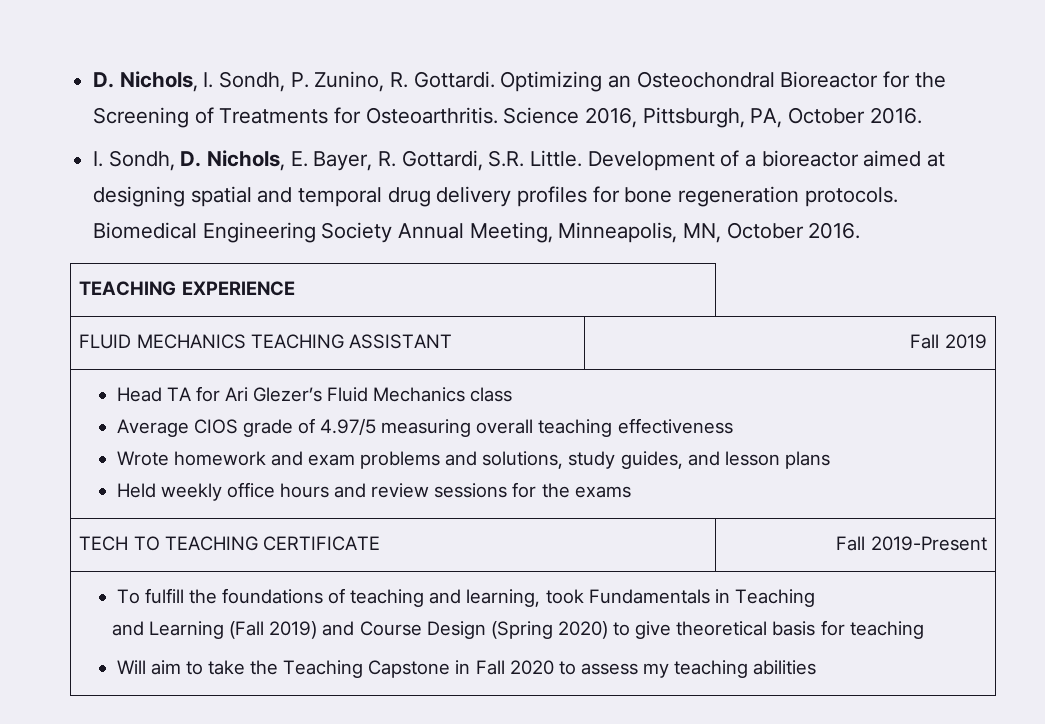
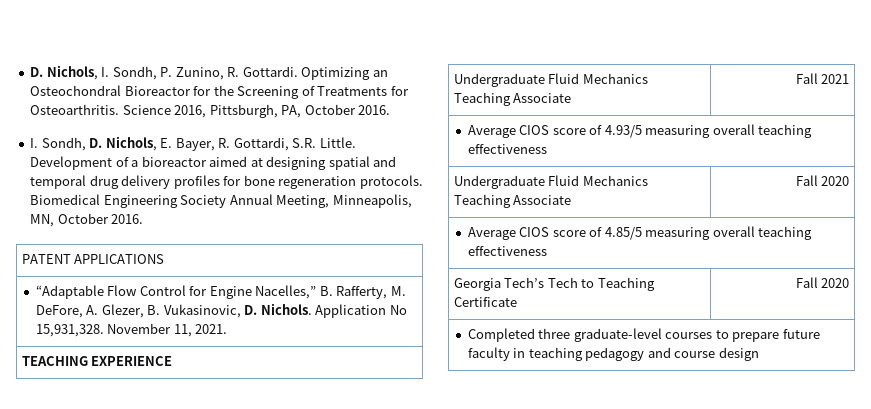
+ PATENT APPLICATIONS
+ “Adaptable Flow Control for Engine Nacelles,” B. Rafferty, M. DeFore, A. Glezer, B. Vukasinovic, D. Nichols. Application No 15,931,328. November 11, 2021.
  TEACHING EXPERIENCE
- FLUID MECHANICS TEACHING ASSISTANT | Fall 2019
- Head TA for Ari Glezer’s Fluid Mechanics class
- Average CIOS grade of 4.97/5 measuring overall teaching effectiveness
- Wrote homework and exam problems and solutions, study guides, and lesson plans
- Held weekly office hours and review sessions for the exams
- TECH TO TEACHING CERTIFICATE | Fall 2019-Present
- To fulfill the foundations of teaching and learning, took Fundamentals in Teaching
- and Learning (Fall 2019) and Course Design (Spring 2020) to give theoretical basis for teaching
- Will aim to take the Teaching Capstone in Fall 2020 to assess my teaching abilities
+ Undergraduate Fluid Mechanics Teaching Associate | Fall 2021
+ Average CIOS score of 4.93/5 measuring overall teaching effectiveness
+ Undergraduate Fluid Mechanics Teaching Associate | Fall 2020
+ Average CIOS score of 4.85/5 measuring overall teaching effectiveness
+ Georgia Tech’s Tech to Teaching Certificate | Fall 2020
+ Completed three graduate-level courses to prepare future faculty in teaching pedagogy and course design

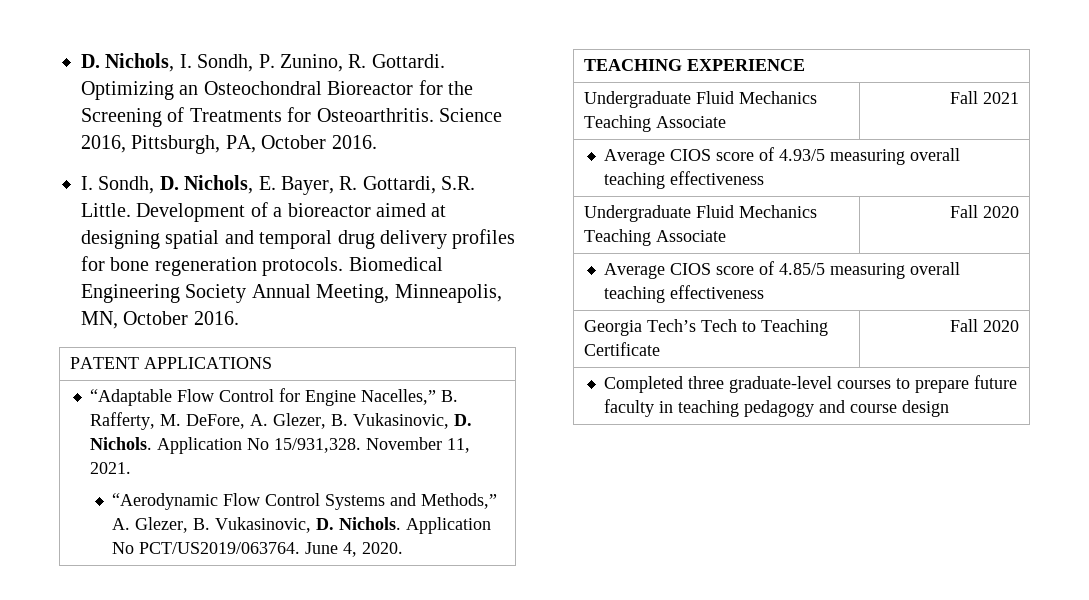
- “Adaptable Flow Control for Engine Nacelles,” B. Rafferty, M. DeFore, A. Glezer, B. Vukasinovic, D. Nichols. Application No 15,931,328. November 11, 2021.
+ “Adaptable Flow Control for Engine Nacelles,” B. Rafferty, M. DeFore, A. Glezer, B. Vukasinovic, D. Nichols. Application No 15/931,328. November 11, 2021.
+ “Aerodynamic Flow Control Systems and Methods,” A. Glezer, B. Vukasinovic, D. Nichols. Application No PCT/US2019/063764. June 4, 2020.

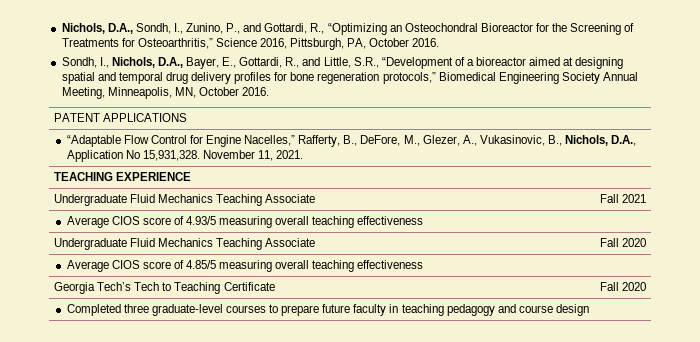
- D. Nichols, I. Sondh, P. Zunino, R. Gottardi. Optimizing an Osteochondral Bioreactor for the Screening of Treatments for Osteoarthritis. Science 2016, Pittsburgh, PA, October 2016.
+ Nichols, D.A., Sondh, I., Zunino, P., and Gottardi, R., “Optimizing an Osteochondral Bioreactor for the Screening of Treatments for Osteoarthritis,” Science 2016, Pittsburgh, PA, October 2016.
- I. Sondh, D. Nichols, E. Bayer, R. Gottardi, S.R. Little. Development of a bioreactor aimed at designing spatial and temporal drug delivery profiles for bone regeneration protocols. Biomedical Engineering Society Annual Meeting, Minneapolis, MN, October 2016.
+ Sondh, I., Nichols, D.A., Bayer, E., Gottardi, R., and Little, S.R., “Development of a bioreactor aimed at designing spatial and temporal drug delivery profiles for bone regeneration protocols,” Biomedical Engineering Society Annual Meeting, Minneapolis, MN, October 2016.
- “Adaptable Flow Control for Engine Nacelles,” B. Rafferty, M. DeFore, A. Glezer, B. Vukasinovic, D. Nichols. Application No 15/931,328. November 11, 2021.
- “Aerodynamic Flow Control Systems and Methods,” A. Glezer, B. Vukasinovic, D. Nichols. Application No PCT/US2019/063764. June 4, 2020.
+ “Adaptable Flow Control for Engine Nacelles,” Rafferty, B., DeFore, M., Glezer, A., Vukasinovic, B., Nichols, D.A., Application No 15,931,328. November 11, 2021.

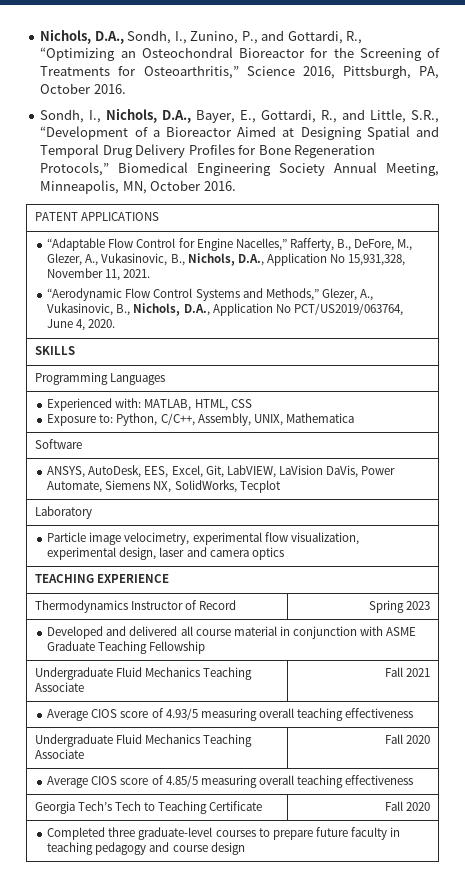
- Sondh, I., Nichols, D.A., Bayer, E., Gottardi, R., and Little, S.R., “Development of a bioreactor aimed at designing spatial and temporal drug delivery profiles for bone regeneration protocols,” Biomedical Engineering Society Annual Meeting, Minneapolis, MN, October 2016.
+ Sondh, I., Nichols, D.A., Bayer, E., Gottardi, R., and Little, S.R., “Development of a Bioreactor Aimed at Designing Spatial and Temporal Drug Delivery Profiles for Bone Regeneration Protocols,” Biomedical Engineering Society Annual Meeting, Minneapolis, MN, October 2016.
- “Adaptable Flow Control for Engine Nacelles,” Rafferty, B., DeFore, M., Glezer, A., Vukasinovic, B., Nichols, D.A., Application No 15,931,328. November 11, 2021.
+ “Adaptable Flow Control for Engine Nacelles,” Rafferty, B., DeFore, M., Glezer, A., Vukasinovic, B., Nichols, D.A., Application No 15,931,328, November 11, 2021.
+ “Aerodynamic Flow Control Systems and Methods,” Glezer, A., Vukasinovic, B., Nichols, D.A., Application No PCT/US2019/063764, June 4, 2020.
+ SKILLS
+ Programming Languages
+ Experienced with: MATLAB, HTML, CSS
+ Exposure to: Python, C/C++, Assembly, UNIX, Mathematica
+ Software
+ ANSYS, AutoDesk, EES, Excel, Git, LabVIEW, LaVision DaVis, Power Automate, Siemens NX, SolidWorks, Tecplot
+ Laboratory
+ Particle image velocimetry, experimental flow visualization, experimental design, laser and camera optics
  TEACHING EXPERIENCE
+ Thermodynamics Instructor of Record | Spring 2023
+ Developed and delivered all course material in conjunction with ASME Graduate Teaching Fellowship

